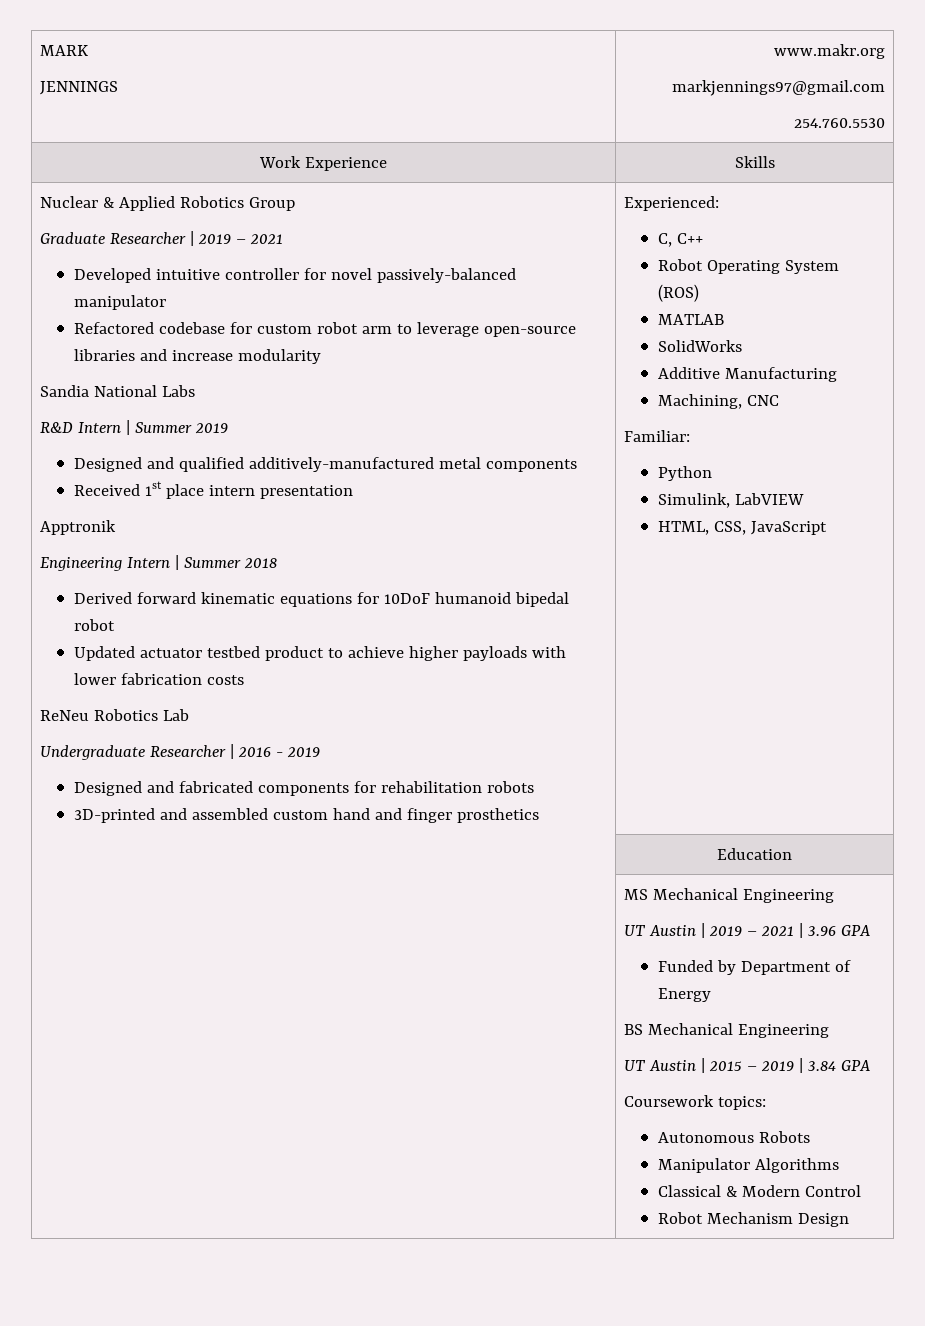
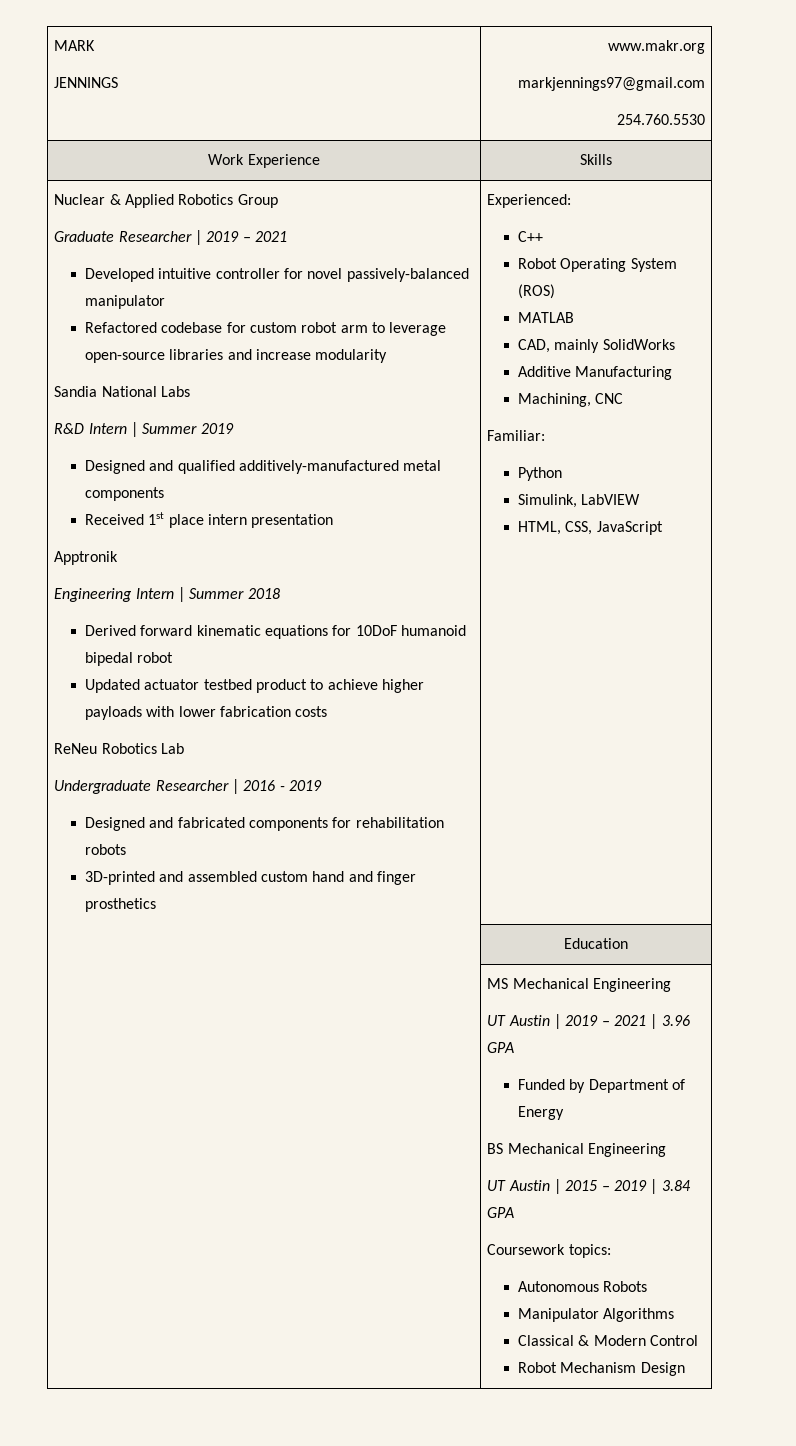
- C, C++
+ C++
- SolidWorks
+ CAD, mainly SolidWorks

